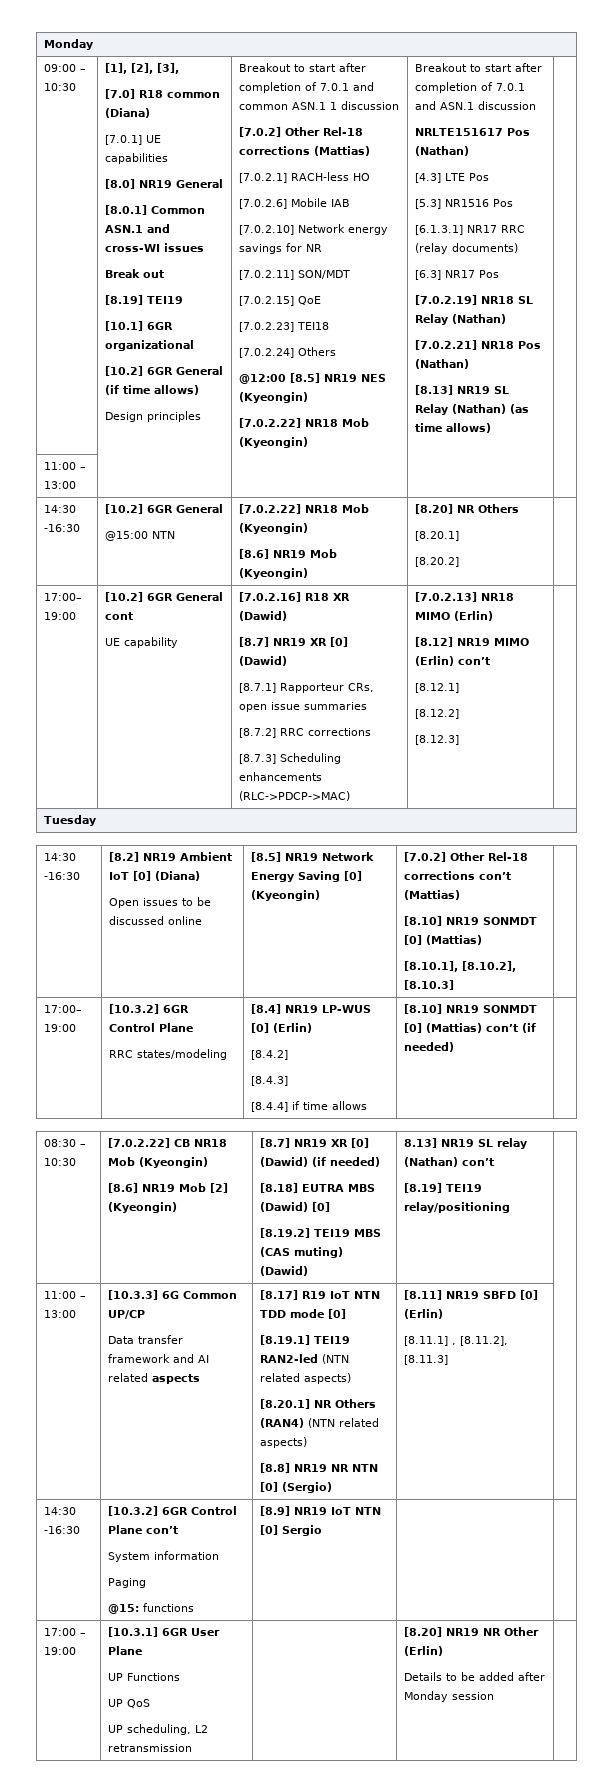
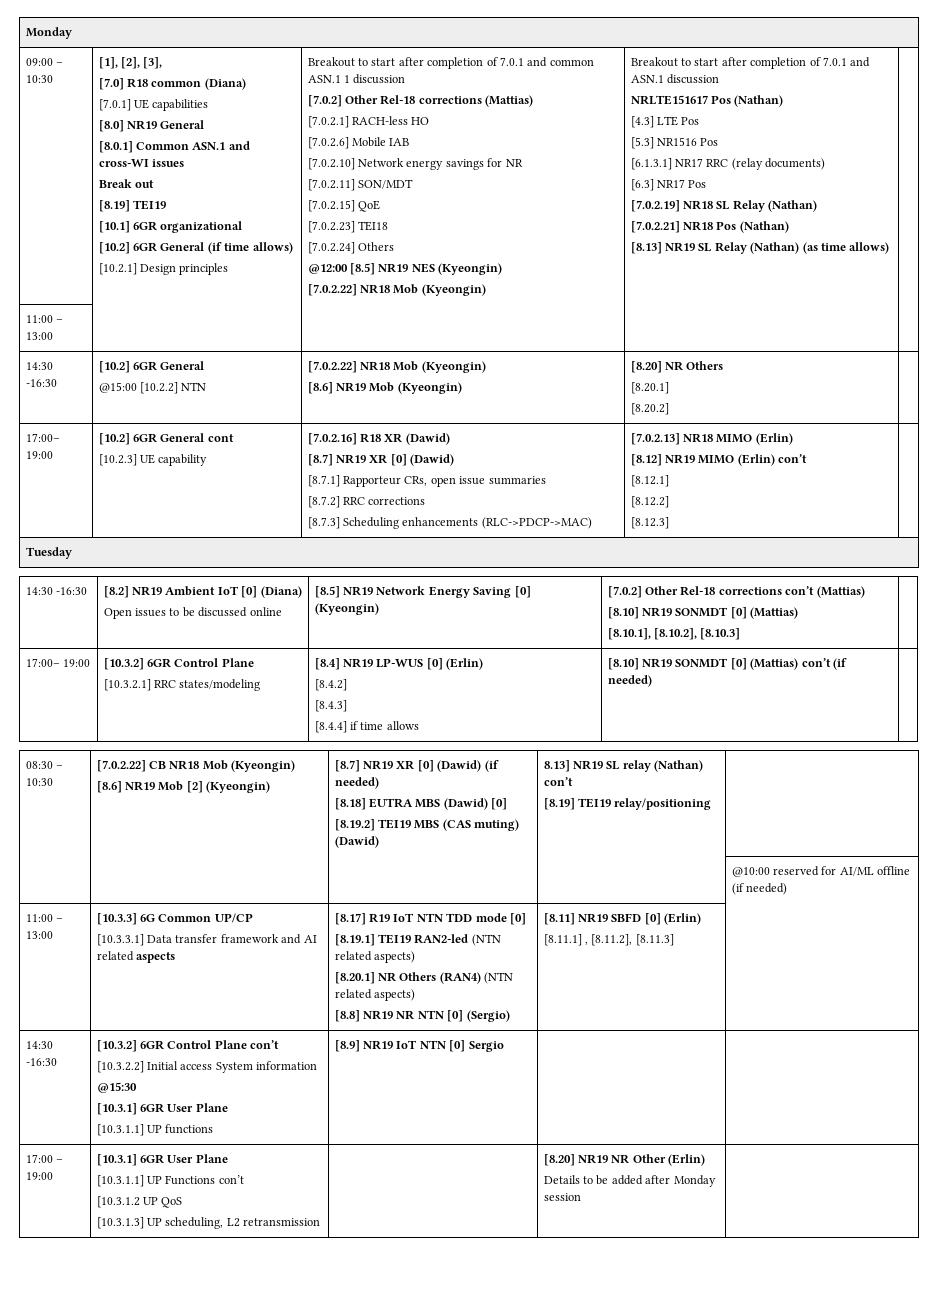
- Design principles
+ [10.2.1] Design principles
  14:30 -16:30 | [10.2] 6GR General
- @15:00 NTN | [7.0.2.22] NR18 Mob (Kyeongin)
+ @15:00 [10.2.2] NTN | [7.0.2.22] NR18 Mob (Kyeongin)
- UE capability
+ [10.2.3] UE capability
  17:00– 19:00 | [10.3.2] 6GR Control Plane
- RRC states/modeling | [8.4] NR19 LP-WUS [0] (Erlin)
+ [10.3.2.1] RRC states/modeling | [8.4] NR19 LP-WUS [0] (Erlin)
+ | | | | @10:00 reserved for AI/ML offline (if needed)
- Data transfer framework and AI related aspects
+ [10.3.3.1] Data transfer framework and AI related aspects
  14:30 -16:30 | [10.3.2] 6GR Control Plane con’t
- System information
- Paging
- @15: functions | [8.9] NR19 IoT NTN [0] Sergio | |
+ [10.3.2.2] Initial access System information
+ @15:30
+ [10.3.1] 6GR User Plane
+ [10.3.1.1] UP functions | [8.9] NR19 IoT NTN [0] Sergio | |
  17:00 – 19:00 | [10.3.1] 6GR User Plane
- UP Functions
- UP QoS
- UP scheduling, L2 retransmission | | [8.20] NR19 NR Other (Erlin)
+ [10.3.1.1] UP Functions con’t
+ [10.3.1.2 UP QoS
+ [10.3.1.3] UP scheduling, L2 retransmission | | [8.20] NR19 NR Other (Erlin)

